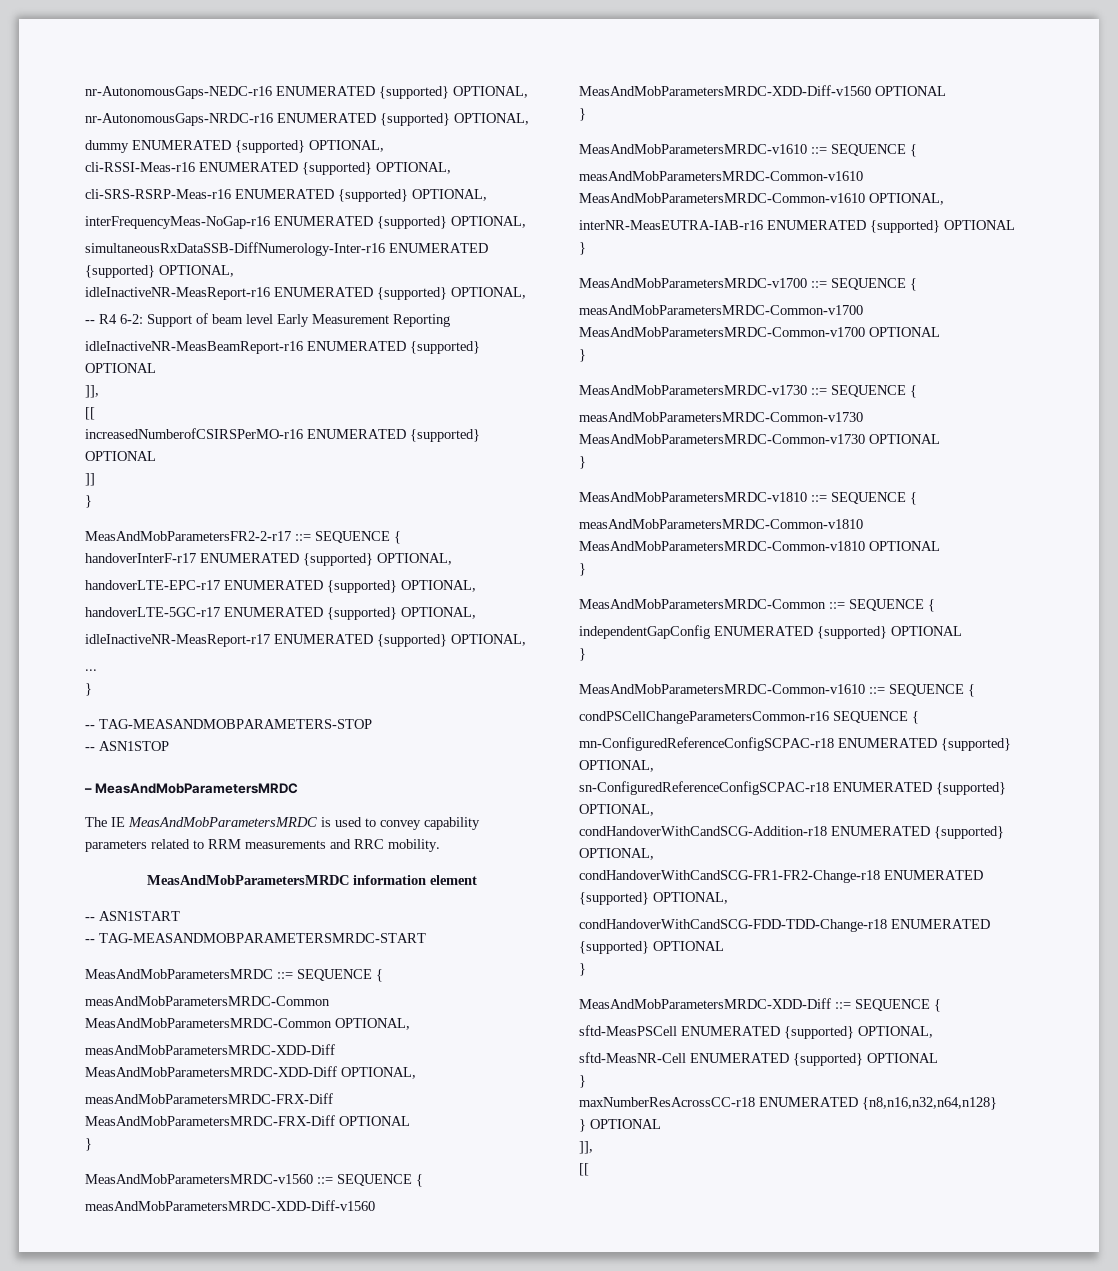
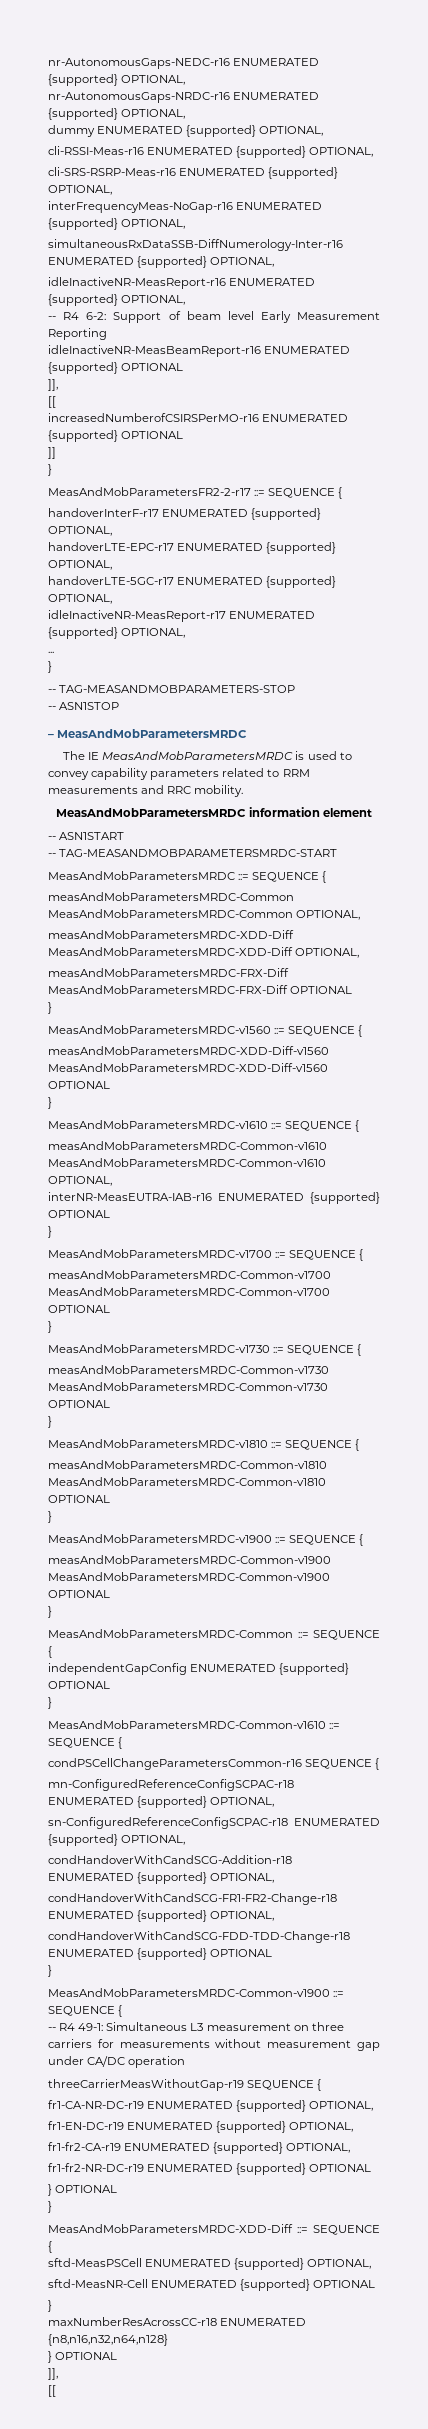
+ MeasAndMobParametersMRDC-v1900 ::= SEQUENCE {
+ measAndMobParametersMRDC-Common-v1900 MeasAndMobParametersMRDC-Common-v1900 OPTIONAL
+ }
+ MeasAndMobParametersMRDC-Common-v1900 ::= SEQUENCE {
+ -- R4 49-1: Simultaneous L3 measurement on three carriers for measurements without measurement gap under CA/DC operation
+ threeCarrierMeasWithoutGap-r19 SEQUENCE {
+ fr1-CA-NR-DC-r19 ENUMERATED {supported} OPTIONAL,
+ fr1-EN-DC-r19 ENUMERATED {supported} OPTIONAL,
+ fr1-fr2-CA-r19 ENUMERATED {supported} OPTIONAL,
+ fr1-fr2-NR-DC-r19 ENUMERATED {supported} OPTIONAL
+ } OPTIONAL
+ }

